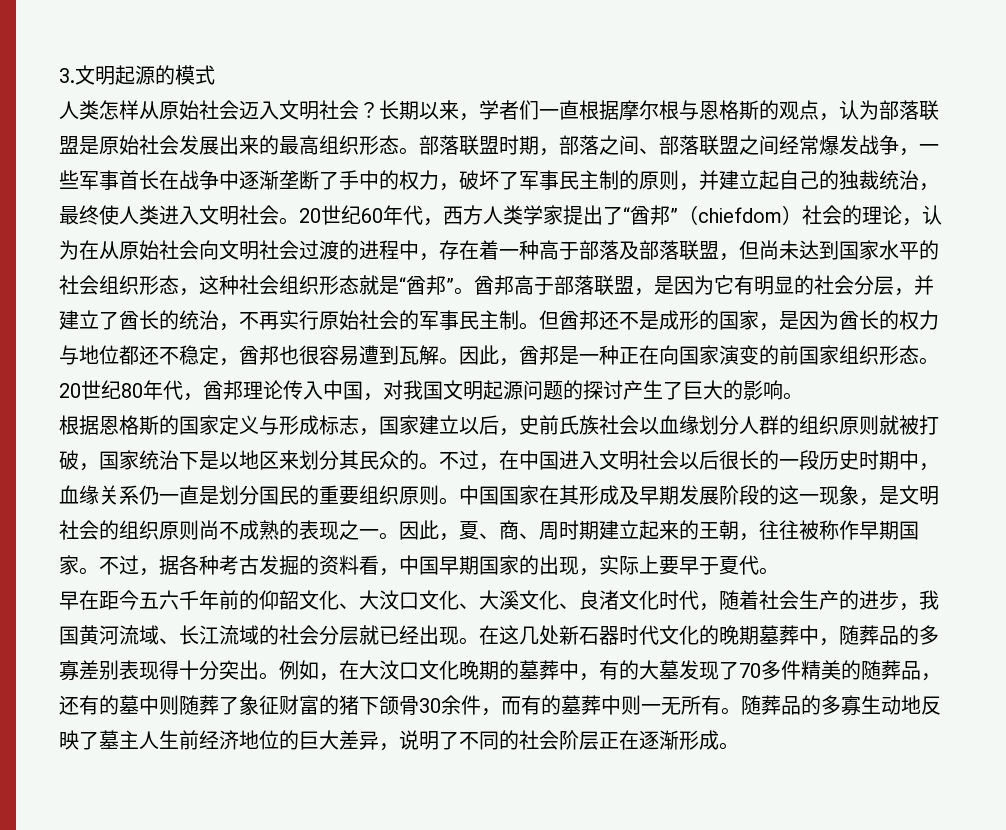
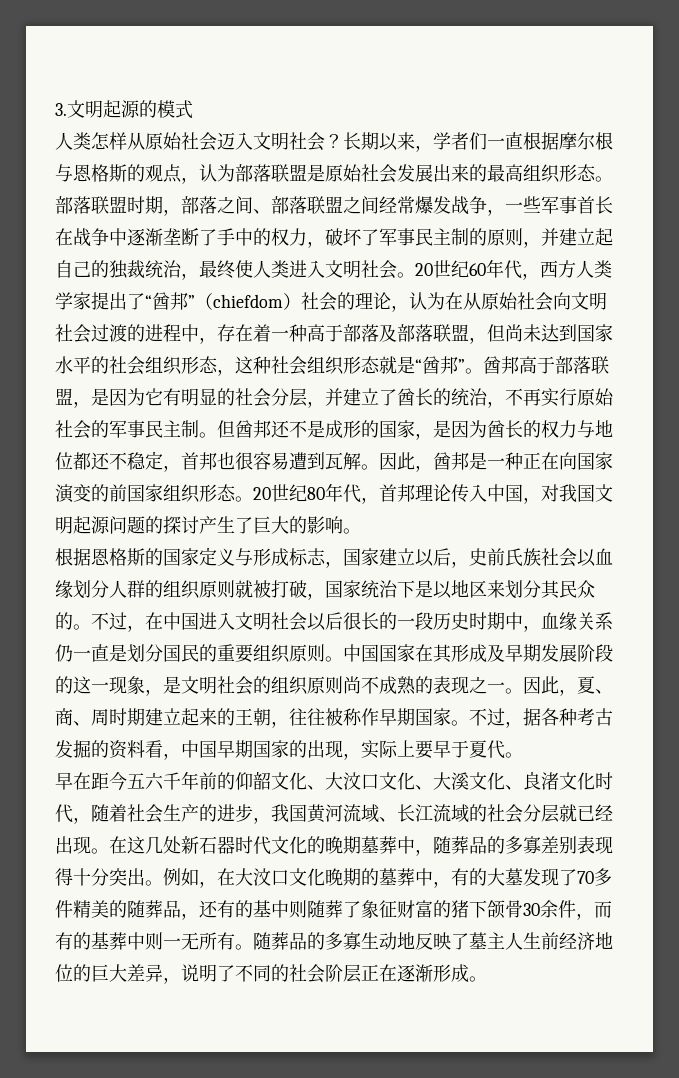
- 但酋邦还不是成形的国家，是因为酋长的权力与地位都还不稳定，酋邦也很容易遭到瓦解。
+ 但酋邦还不是成形的国家，是因为酋长的权力与地位都还不稳定，首邦也很容易遭到瓦解。
- 20世纪80年代，酋邦理论传入中国，对我国文明起源问题的探讨产生了巨大的影响。
+ 20世纪80年代，首邦理论传入中国，对我国文明起源问题的探讨产生了巨大的影响。
- 例如，在大汶口文化晚期的墓葬中，有的大墓发现了70多件精美的随葬品，还有的墓中则随葬了象征财富的猪下颌骨30余件，而有的墓葬中则一无所有。
+ 例如，在大汶口文化晚期的墓葬中，有的大墓发现了70多件精美的随葬品，还有的基中则随葬了象征财富的猪下颌骨30余件，而有的基葬中则一无所有。

